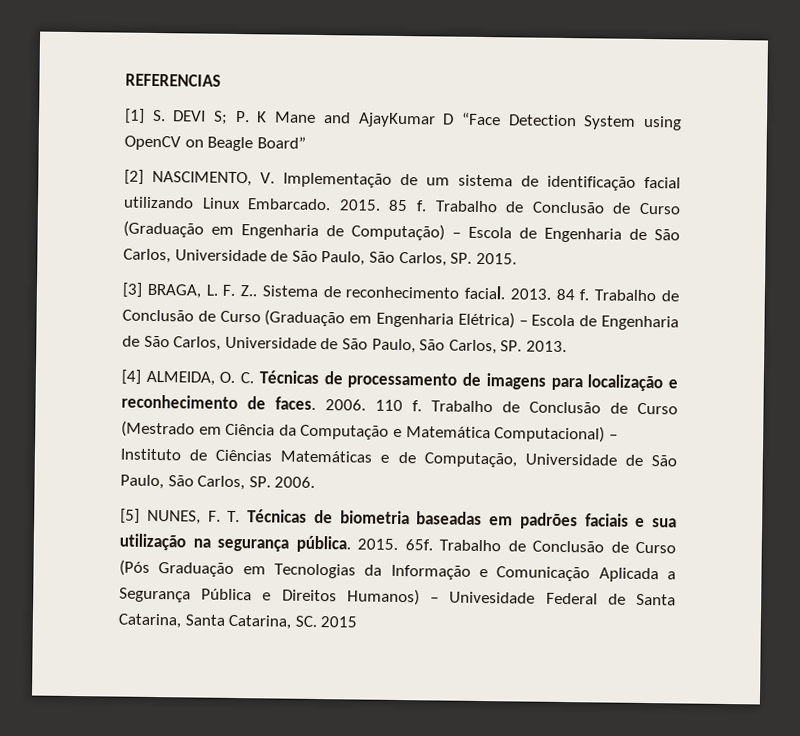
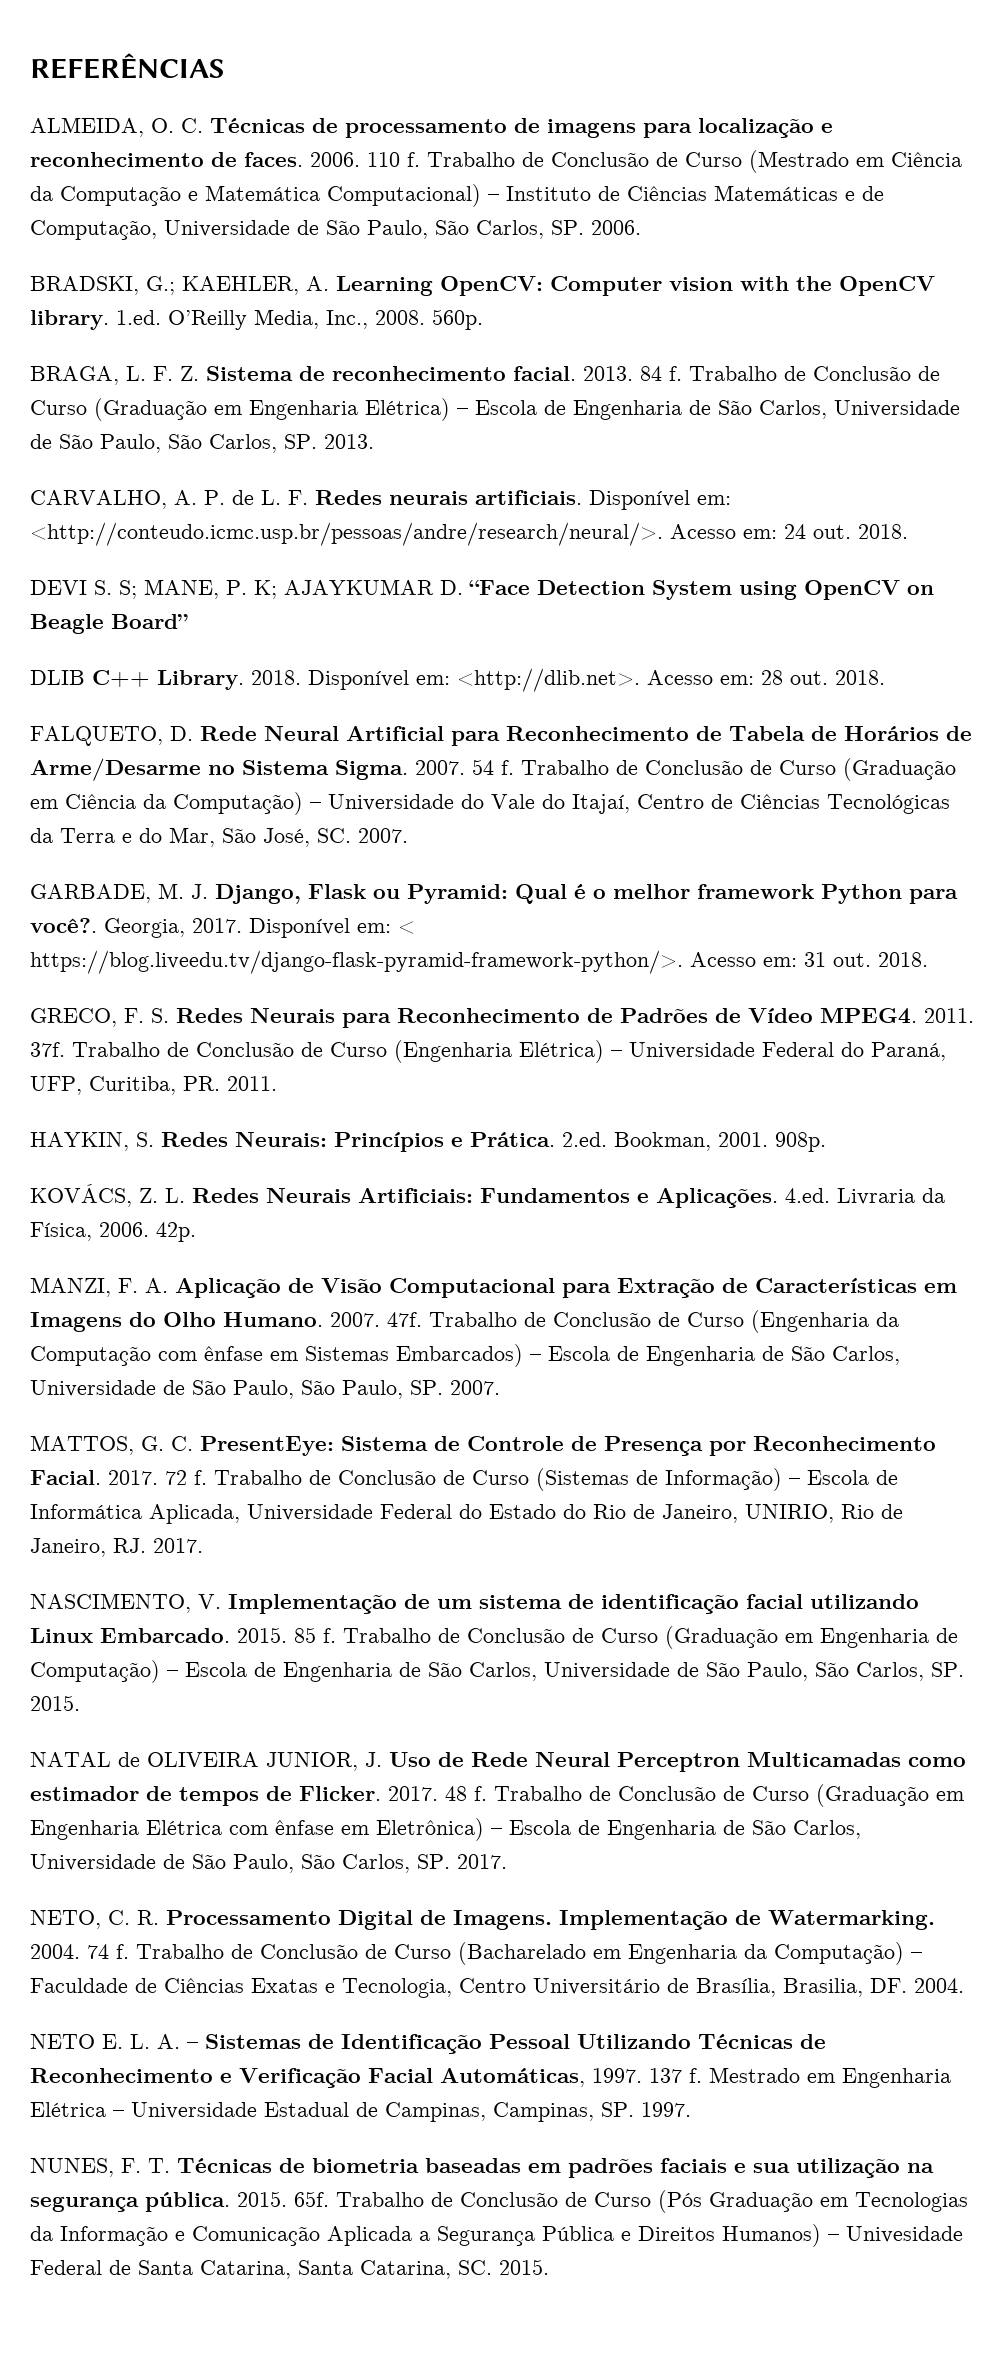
- REFERENCIAS
- [1] S. DEVI S; P. K Mane and AjayKumar D “Face Detection System using OpenCV on Beagle Board”
- [2] NASCIMENTO, V. Implementação de um sistema de identificação facial utilizando Linux Embarcado. 2015. 85 f. Trabalho de Conclusão de Curso (Graduação em Engenharia de Computação) – Escola de Engenharia de São Carlos, Universidade de São Paulo, São Carlos, SP. 2015.
- [3] BRAGA, L. F. Z.. Sistema de reconhecimento facial. 2013. 84 f. Trabalho de Conclusão de Curso (Graduação em Engenharia Elétrica) – Escola de Engenharia de São Carlos, Universidade de São Paulo, São Carlos, SP. 2013.
- [4] ALMEIDA, O. C. Técnicas de processamento de imagens para localização e reconhecimento de faces.
+ REFERÊNCIAS
+ ALMEIDA, O. C. Técnicas de processamento de imagens para localização e reconhecimento de faces.
- [5] NUNES, F. T. Técnicas de biometria baseadas em padrões faciais e sua utilização na segurança pública.
+ BRADSKI, G.; KAEHLER, A. Learning OpenCV: Computer vision with the OpenCV library. 1.ed. O’Reilly Media, Inc., 2008. 560p.
+ BRAGA, L. F. Z. Sistema de reconhecimento facial. 2013. 84 f. Trabalho de Conclusão de Curso (Graduação em Engenharia Elétrica) – Escola de Engenharia de São Carlos, Universidade de São Paulo, São Carlos, SP. 2013.
+ CARVALHO, A. P. de L. F. Redes neurais artificiais. Disponível em: <http://conteudo.icmc.usp.br/pessoas/andre/research/neural/>. Acesso em: 24 out. 2018.
+ DEVI S. S; MANE, P. K; AJAYKUMAR D. “Face Detection System using OpenCV on Beagle Board”
+ DLIB C++ Library. 2018. Disponível em: <http://dlib.net>. Acesso em: 28 out. 2018.
+ FALQUETO, D. Rede Neural Artificial para Reconhecimento de Tabela de Horários de Arme/Desarme no Sistema Sigma. 2007. 54 f. Trabalho de Conclusão de Curso (Graduação em Ciência da Computação) – Universidade do Vale do Itajaí, Centro de Ciências Tecnológicas da Terra e do Mar, São José, SC. 2007.
+ GARBADE, M. J. Django, Flask ou Pyramid: Qual é o melhor framework Python para você?. Georgia, 2017. Disponível em: < https://blog.liveedu.tv/django-flask-pyramid-framework-python/>. Acesso em: 31 out. 2018.
+ GRECO, F. S. Redes Neurais para Reconhecimento de Padrões de Vídeo MPEG4. 2011. 37f. Trabalho de Conclusão de Curso (Engenharia Elétrica) – Universidade Federal do Paraná, UFP, Curitiba, PR. 2011.
+ HAYKIN, S. Redes Neurais: Princípios e Prática. 2.ed. Bookman, 2001. 908p.
+ KOVÁCS, Z. L. Redes Neurais Artificiais: Fundamentos e Aplicações. 4.ed. Livraria da Física, 2006. 42p.
+ MANZI, F. A. Aplicação de Visão Computacional para Extração de Características em Imagens do Olho Humano. 2007. 47f. Trabalho de Conclusão de Curso (Engenharia da Computação com ênfase em Sistemas Embarcados) – Escola de Engenharia de São Carlos, Universidade de São Paulo, São Paulo, SP. 2007.
+ MATTOS, G. C. PresentEye: Sistema de Controle de Presença por Reconhecimento Facial. 2017. 72 f. Trabalho de Conclusão de Curso (Sistemas de Informação) – Escola de Informática Aplicada, Universidade Federal do Estado do Rio de Janeiro, UNIRIO, Rio de Janeiro, RJ. 2017.
+ NASCIMENTO, V. Implementação de um sistema de identificação facial utilizando Linux Embarcado. 2015. 85 f. Trabalho de Conclusão de Curso (Graduação em Engenharia de Computação) – Escola de Engenharia de São Carlos, Universidade de São Paulo, São Carlos, SP. 2015.
+ NATAL de OLIVEIRA JUNIOR, J. Uso de Rede Neural Perceptron Multicamadas como estimador de tempos de Flicker. 2017. 48 f. Trabalho de Conclusão de Curso (Graduação em Engenharia Elétrica com ênfase em Eletrônica) – Escola de Engenharia de São Carlos, Universidade de São Paulo, São Carlos, SP. 2017.
+ NETO, C. R. Processamento Digital de Imagens. Implementação de Watermarking. 2004. 74 f. Trabalho de Conclusão de Curso (Bacharelado em Engenharia da Computação) – Faculdade de Ciências Exatas e Tecnologia, Centro Universitário de Brasília, Brasilia, DF. 2004.
+ NETO E. L. A. – Sistemas de Identificação Pessoal Utilizando Técnicas de Reconhecimento e Verificação Facial Automáticas, 1997. 137 f. Mestrado em Engenharia Elétrica – Universidade Estadual de Campinas, Campinas, SP. 1997.
+ NUNES, F. T. Técnicas de biometria baseadas em padrões faciais e sua utilização na segurança pública.
- Trabalho de Conclusão de Curso (Pós Graduação em Tecnologias da Informação e Comunicação Aplicada a Segurança Pública e Direitos Humanos) – Univesidade Federal de Santa Catarina, Santa Catarina, SC. 2015
+ Trabalho de Conclusão de Curso (Pós Graduação em Tecnologias da Informação e Comunicação Aplicada a Segurança Pública e Direitos Humanos) – Univesidade Federal de Santa Catarina, Santa Catarina, SC. 2015.

